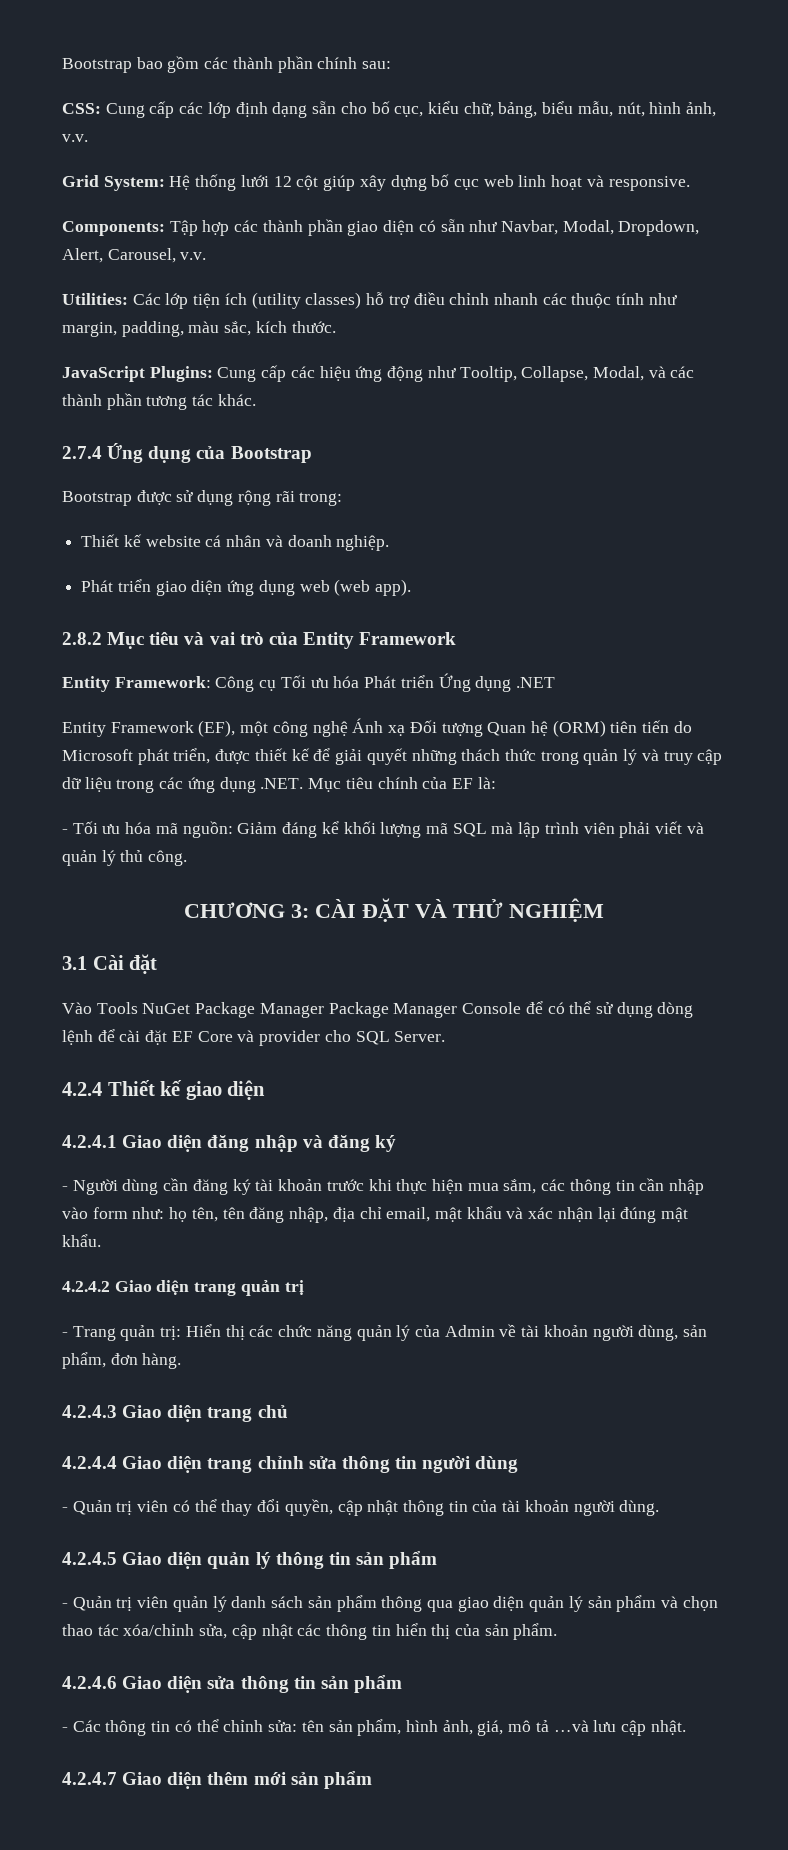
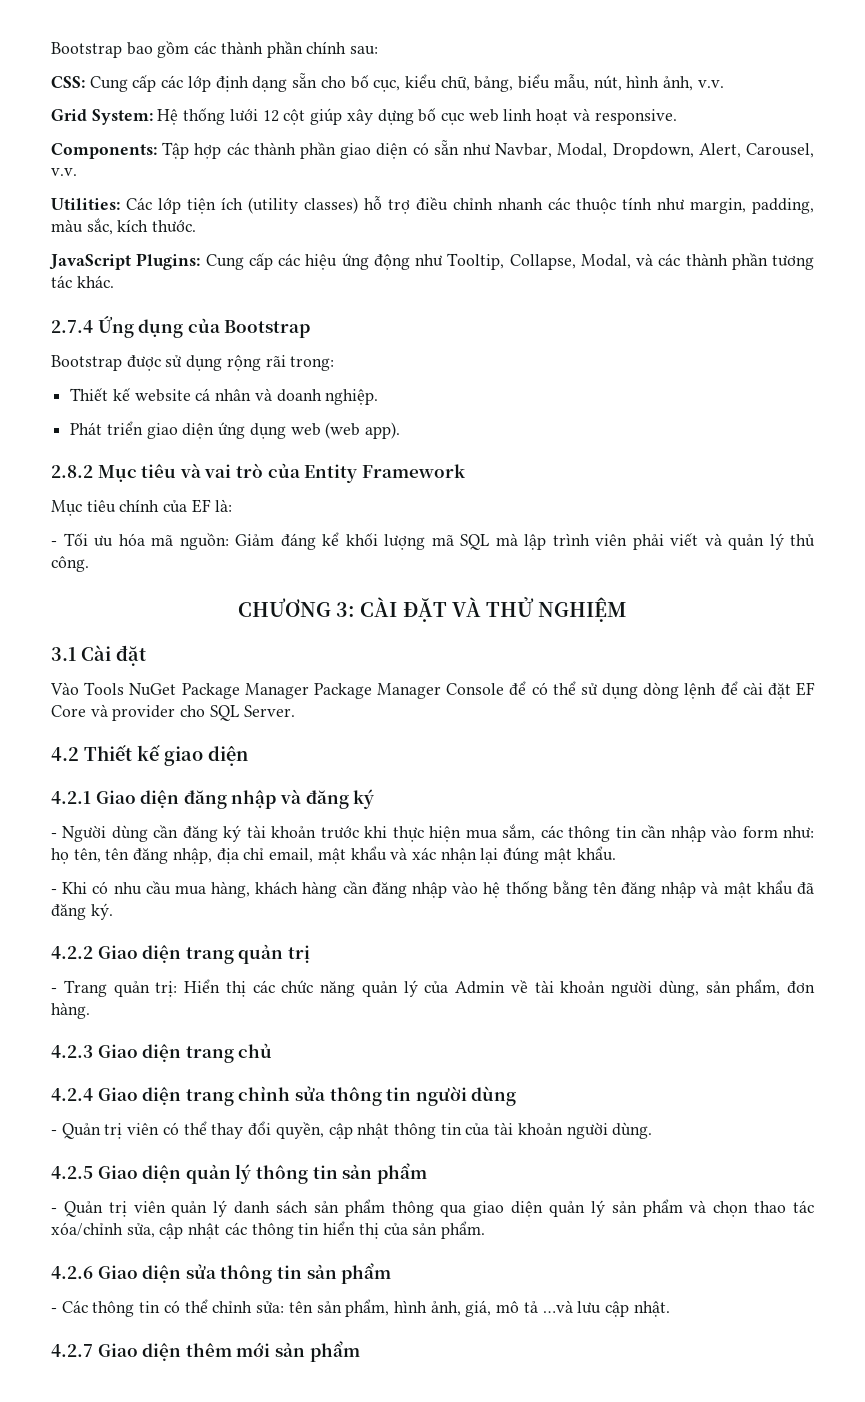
- Entity Framework: Công cụ Tối ưu hóa Phát triển Ứng dụng .NET
- Entity Framework (EF), một công nghệ Ánh xạ Đối tượng Quan hệ (ORM) tiên tiến do Microsoft phát triển, được thiết kế để giải quyết những thách thức trong quản lý và truy cập dữ liệu trong các ứng dụng .NET. Mục tiêu chính của EF là:
+ Mục tiêu chính của EF là:
- 4.2.4 Thiết kế giao diện
+ 4.2 Thiết kế giao diện
- 4.2.4.1 Giao diện đăng nhập và đăng ký
+ 4.2.1 Giao diện đăng nhập và đăng ký
- 4.2.4.2 Giao diện trang quản trị
+ - Khi có nhu cầu mua hàng, khách hàng cần đăng nhập vào hệ thống bằng tên đăng nhập và mật khẩu đã đăng ký.
+ 4.2.2 Giao diện trang quản trị
- 4.2.4.3 Giao diện trang chủ
+ 4.2.3 Giao diện trang chủ
- 4.2.4.4 Giao diện trang chỉnh sửa thông tin người dùng
+ 4.2.4 Giao diện trang chỉnh sửa thông tin người dùng
- 4.2.4.5 Giao diện quản lý thông tin sản phẩm
+ 4.2.5 Giao diện quản lý thông tin sản phẩm
- 4.2.4.6 Giao diện sửa thông tin sản phẩm
+ 4.2.6 Giao diện sửa thông tin sản phẩm
- 4.2.4.7 Giao diện thêm mới sản phẩm
+ 4.2.7 Giao diện thêm mới sản phẩm

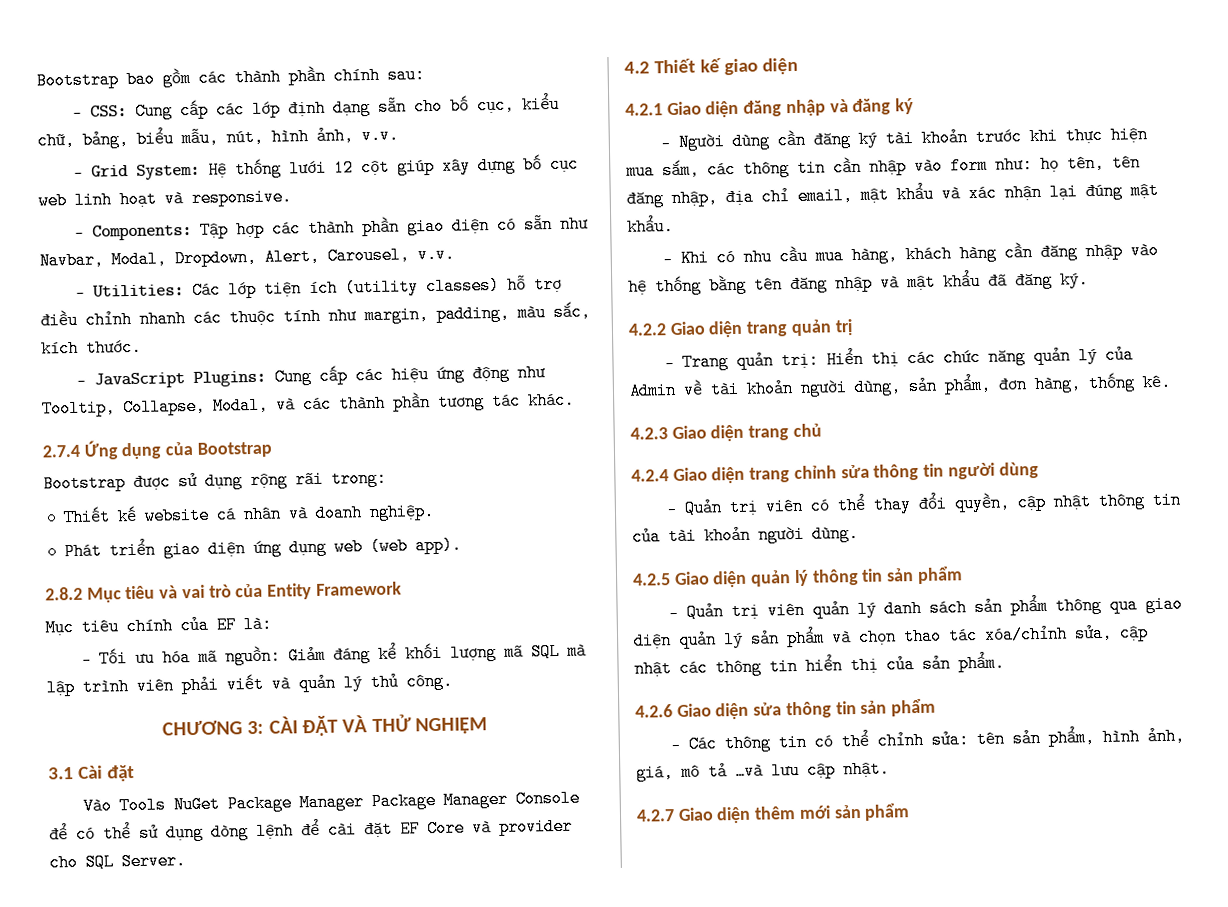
- CSS: Cung cấp các lớp định dạng sẵn cho bố cục, kiểu chữ, bảng, biểu mẫu, nút, hình ảnh, v.v.
+ - CSS: Cung cấp các lớp định dạng sẵn cho bố cục, kiểu chữ, bảng, biểu mẫu, nút, hình ảnh, v.v.
- Grid System: Hệ thống lưới 12 cột giúp xây dựng bố cục web linh hoạt và responsive.
+ - Grid System: Hệ thống lưới 12 cột giúp xây dựng bố cục web linh hoạt và responsive.
- Components: Tập hợp các thành phần giao diện có sẵn như Navbar, Modal, Dropdown, Alert, Carousel, v.v.
+ - Components: Tập hợp các thành phần giao diện có sẵn như Navbar, Modal, Dropdown, Alert, Carousel, v.v.
- Utilities: Các lớp tiện ích (utility classes) hỗ trợ điều chỉnh nhanh các thuộc tính như margin, padding, màu sắc, kích thước.
+ - Utilities: Các lớp tiện ích (utility classes) hỗ trợ điều chỉnh nhanh các thuộc tính như margin, padding, màu sắc, kích thước.
- JavaScript Plugins: Cung cấp các hiệu ứng động như Tooltip, Collapse, Modal, và các thành phần tương tác khác.
+ - JavaScript Plugins: Cung cấp các hiệu ứng động như Tooltip, Collapse, Modal, và các thành phần tương tác khác.
- - Trang quản trị: Hiển thị các chức năng quản lý của Admin về tài khoản người dùng, sản phẩm, đơn hàng.
+ - Trang quản trị: Hiển thị các chức năng quản lý của Admin về tài khoản người dùng, sản phẩm, đơn hàng, thống kê.

